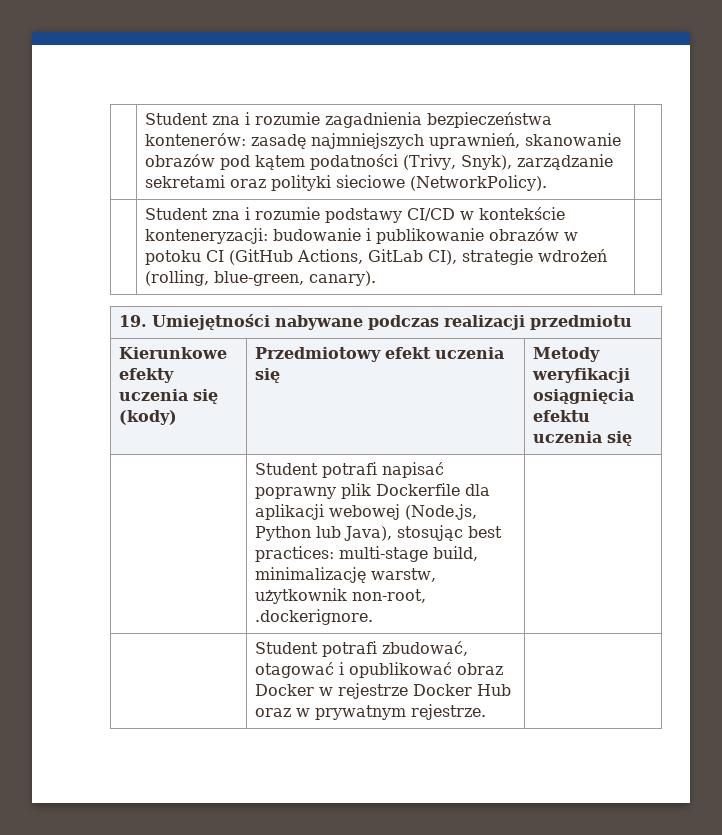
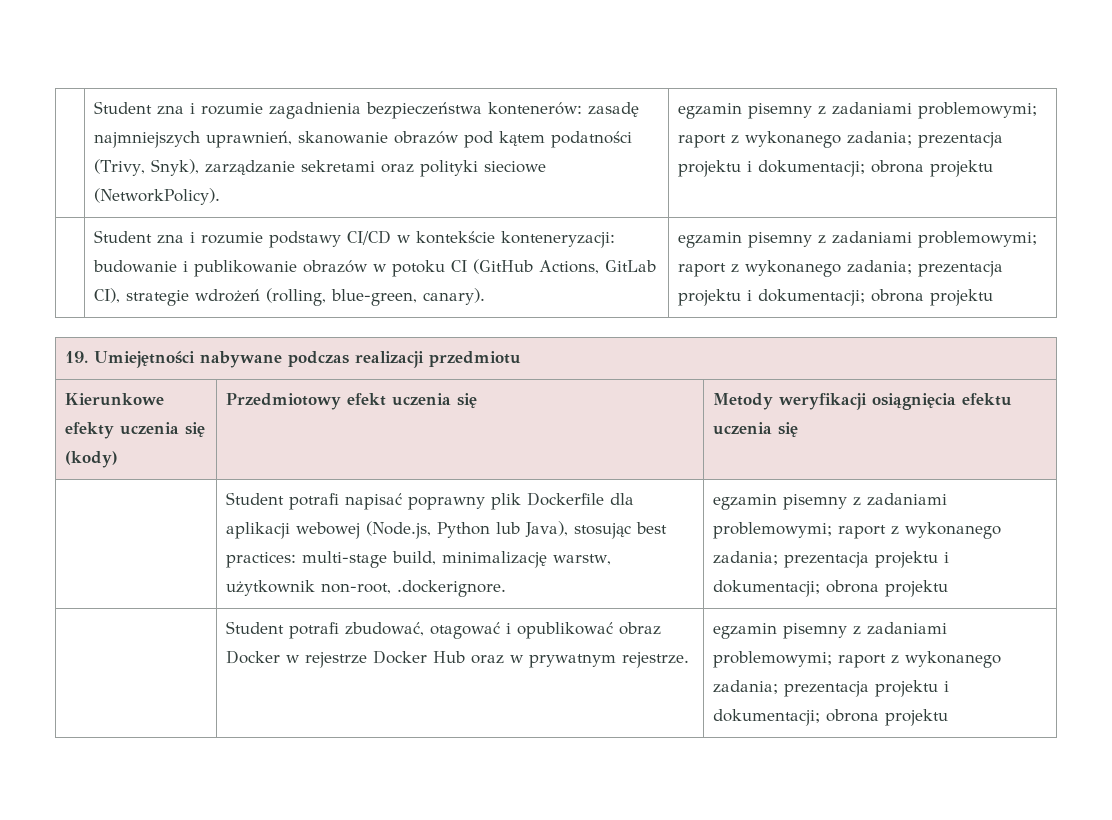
- | Student zna i rozumie zagadnienia bezpieczeństwa kontenerów: zasadę najmniejszych uprawnień, skanowanie obrazów pod kątem podatności (Trivy, Snyk), zarządzanie sekretami oraz polityki sieciowe (NetworkPolicy). |
+ | Student zna i rozumie zagadnienia bezpieczeństwa kontenerów: zasadę najmniejszych uprawnień, skanowanie obrazów pod kątem podatności (Trivy, Snyk), zarządzanie sekretami oraz polityki sieciowe (NetworkPolicy). | egzamin pisemny z zadaniami problemowymi; raport z wykonanego zadania; prezentacja projektu i dokumentacji; obrona projektu
- | Student zna i rozumie podstawy CI/CD w kontekście konteneryzacji: budowanie i publikowanie obrazów w potoku CI (GitHub Actions, GitLab CI), strategie wdrożeń (rolling, blue-green, canary). |
+ | Student zna i rozumie podstawy CI/CD w kontekście konteneryzacji: budowanie i publikowanie obrazów w potoku CI (GitHub Actions, GitLab CI), strategie wdrożeń (rolling, blue-green, canary). | egzamin pisemny z zadaniami problemowymi; raport z wykonanego zadania; prezentacja projektu i dokumentacji; obrona projektu
- | Student potrafi napisać poprawny plik Dockerfile dla aplikacji webowej (Node.js, Python lub Java), stosując best practices: multi-stage build, minimalizację warstw, użytkownik non-root, .dockerignore. |
+ | Student potrafi napisać poprawny plik Dockerfile dla aplikacji webowej (Node.js, Python lub Java), stosując best practices: multi-stage build, minimalizację warstw, użytkownik non-root, .dockerignore. | egzamin pisemny z zadaniami problemowymi; raport z wykonanego zadania; prezentacja projektu i dokumentacji; obrona projektu
- | Student potrafi zbudować, otagować i opublikować obraz Docker w rejestrze Docker Hub oraz w prywatnym rejestrze. |
+ | Student potrafi zbudować, otagować i opublikować obraz Docker w rejestrze Docker Hub oraz w prywatnym rejestrze. | egzamin pisemny z zadaniami problemowymi; raport z wykonanego zadania; prezentacja projektu i dokumentacji; obrona projektu

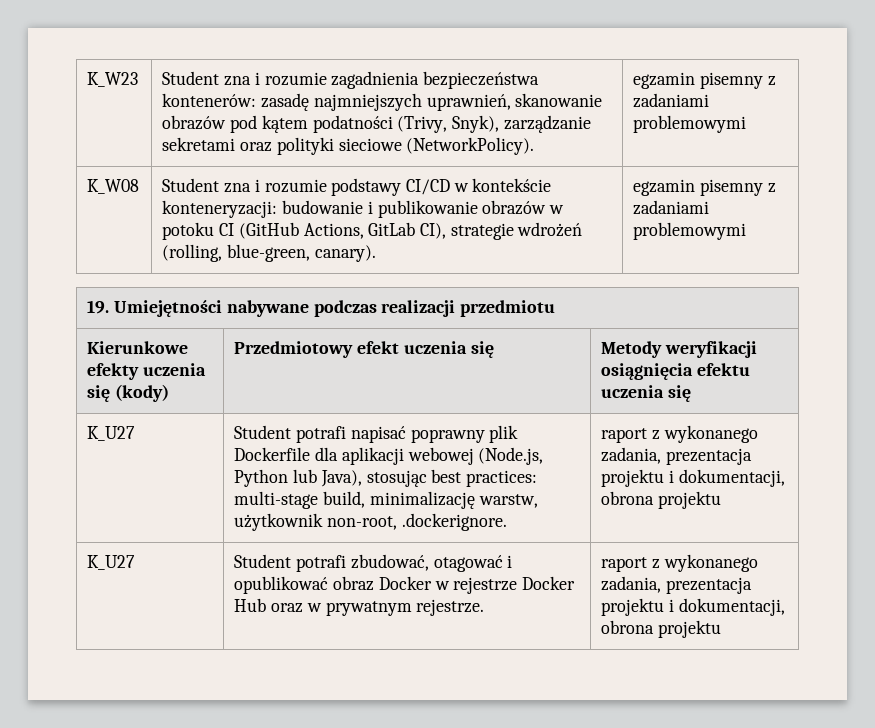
- | Student zna i rozumie zagadnienia bezpieczeństwa kontenerów: zasadę najmniejszych uprawnień, skanowanie obrazów pod kątem podatności (Trivy, Snyk), zarządzanie sekretami oraz polityki sieciowe (NetworkPolicy). | egzamin pisemny z zadaniami problemowymi; raport z wykonanego zadania; prezentacja projektu i dokumentacji; obrona projektu
- | Student zna i rozumie podstawy CI/CD w kontekście konteneryzacji: budowanie i publikowanie obrazów w potoku CI (GitHub Actions, GitLab CI), strategie wdrożeń (rolling, blue-green, canary). | egzamin pisemny z zadaniami problemowymi; raport z wykonanego zadania; prezentacja projektu i dokumentacji; obrona projektu
+ K_W23 | Student zna i rozumie zagadnienia bezpieczeństwa kontenerów: zasadę najmniejszych uprawnień, skanowanie obrazów pod kątem podatności (Trivy, Snyk), zarządzanie sekretami oraz polityki sieciowe (NetworkPolicy). | egzamin pisemny z zadaniami problemowymi
+ K_W08 | Student zna i rozumie podstawy CI/CD w kontekście konteneryzacji: budowanie i publikowanie obrazów w potoku CI (GitHub Actions, GitLab CI), strategie wdrożeń (rolling, blue-green, canary). | egzamin pisemny z zadaniami problemowymi
- | Student potrafi napisać poprawny plik Dockerfile dla aplikacji webowej (Node.js, Python lub Java), stosując best practices: multi-stage build, minimalizację warstw, użytkownik non-root, .dockerignore. | egzamin pisemny z zadaniami problemowymi; raport z wykonanego zadania; prezentacja projektu i dokumentacji; obrona projektu
- | Student potrafi zbudować, otagować i opublikować obraz Docker w rejestrze Docker Hub oraz w prywatnym rejestrze. | egzamin pisemny z zadaniami problemowymi; raport z wykonanego zadania; prezentacja projektu i dokumentacji; obrona projektu
+ K_U27 | Student potrafi napisać poprawny plik Dockerfile dla aplikacji webowej (Node.js, Python lub Java), stosując best practices: multi-stage build, minimalizację warstw, użytkownik non-root, .dockerignore. | raport z wykonanego zadania, prezentacja projektu i dokumentacji, obrona projektu
+ K_U27 | Student potrafi zbudować, otagować i opublikować obraz Docker w rejestrze Docker Hub oraz w prywatnym rejestrze. | raport z wykonanego zadania, prezentacja projektu i dokumentacji, obrona projektu

